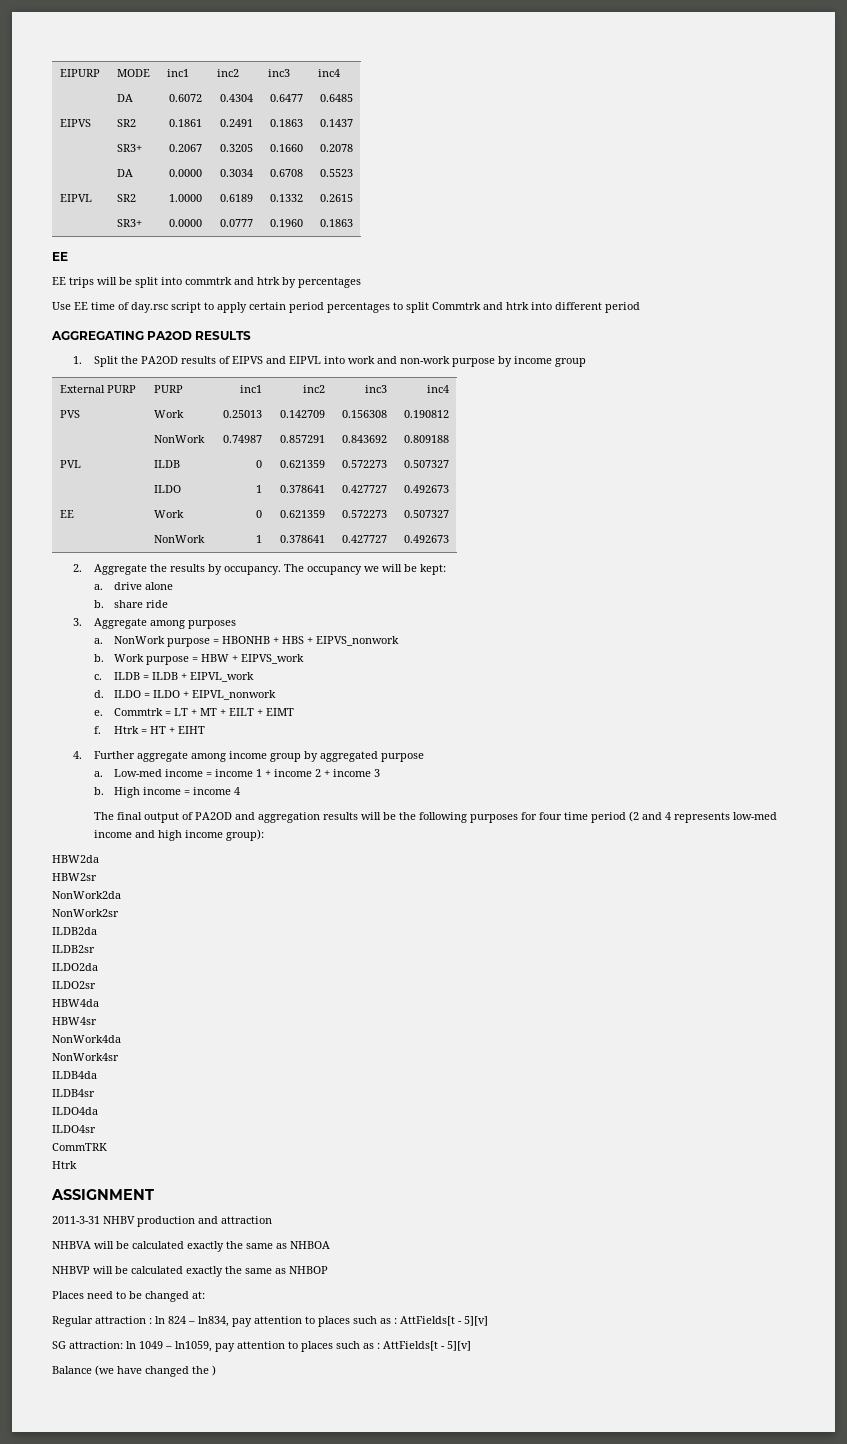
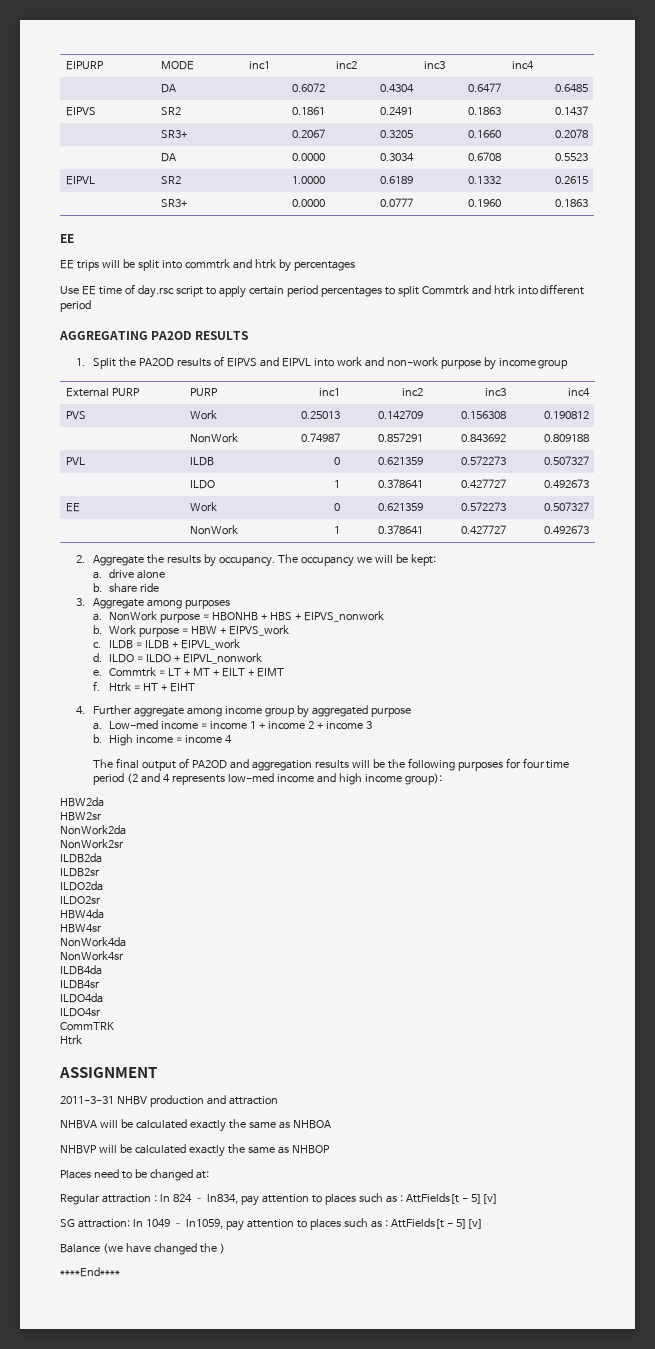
+ ****End****

